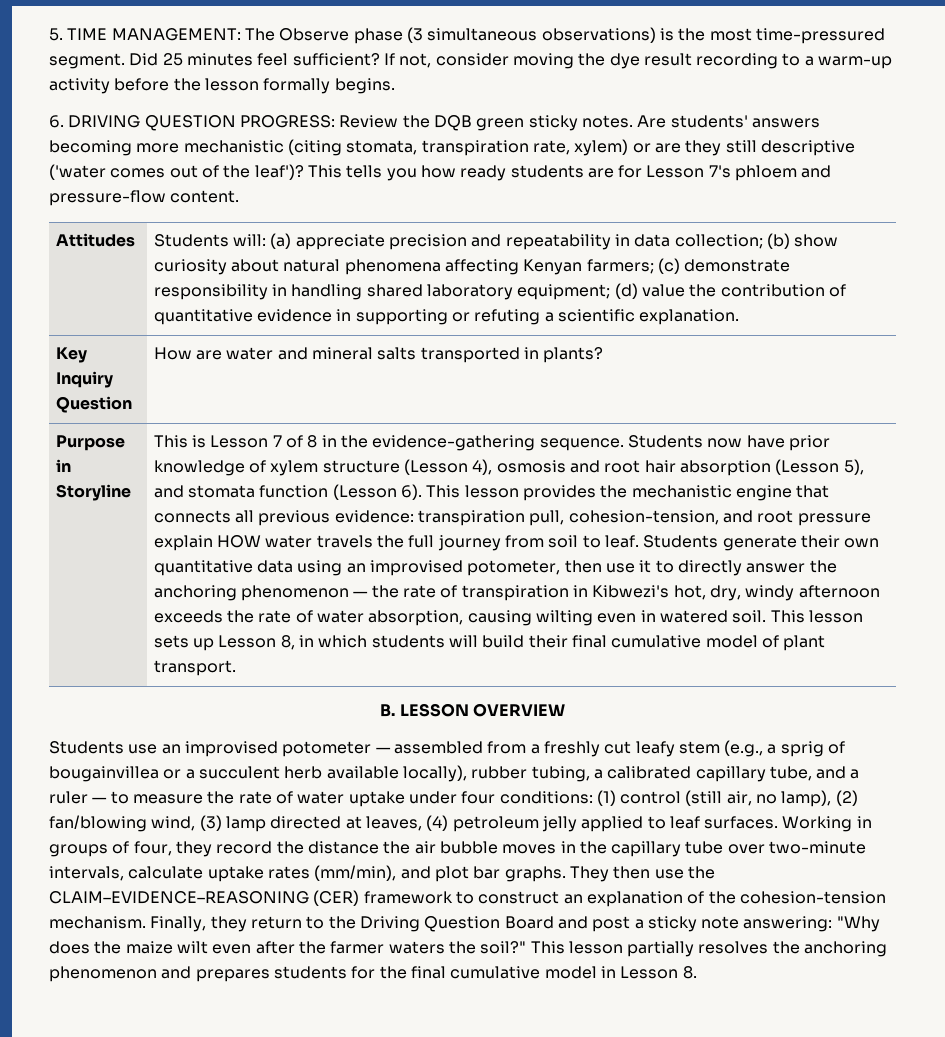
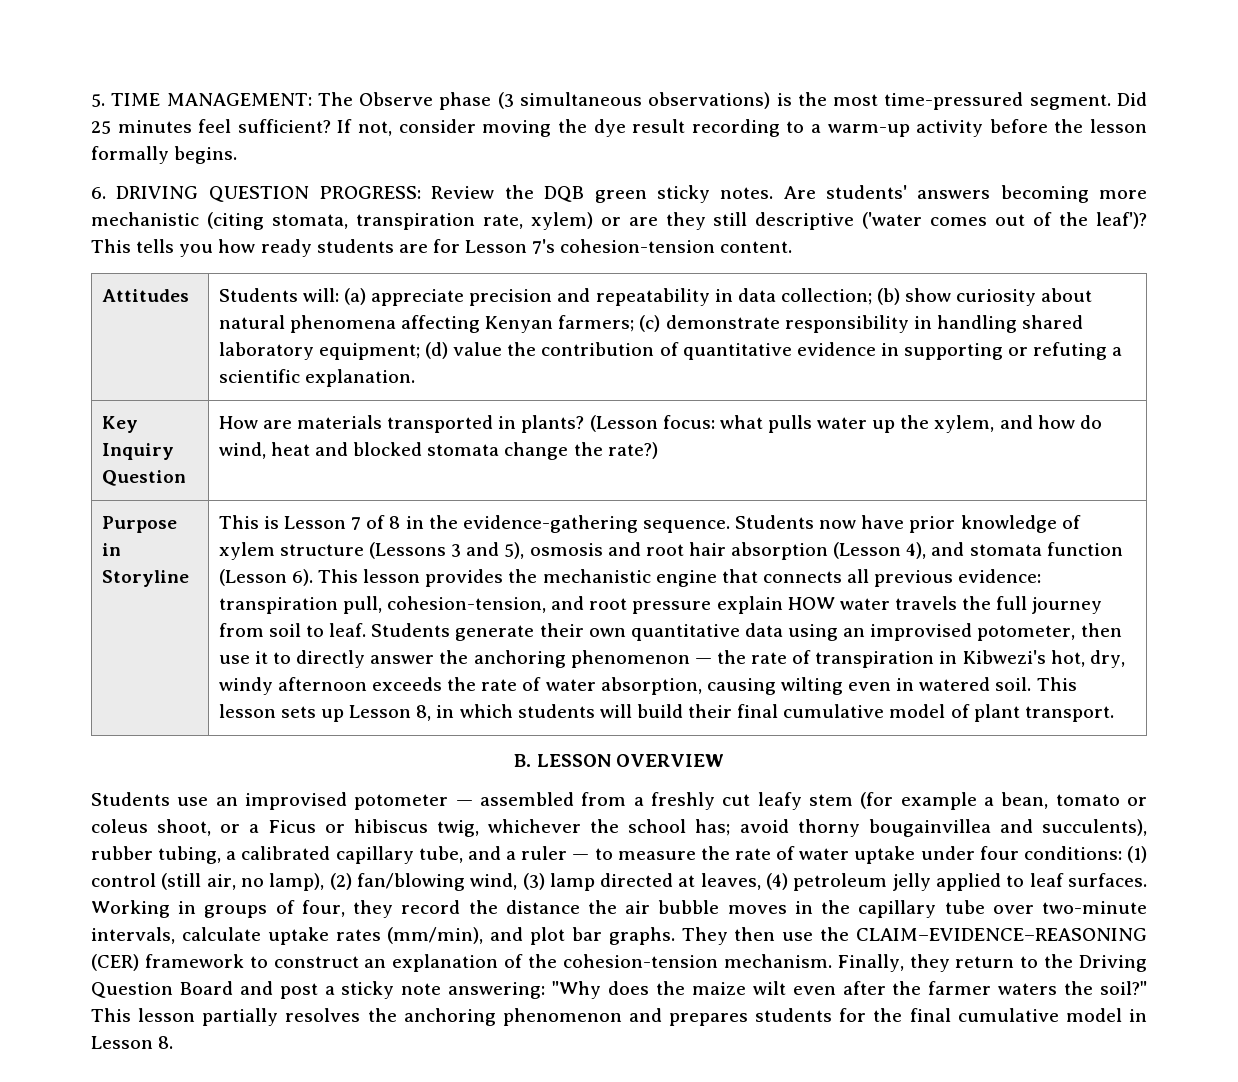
- This tells you how ready students are for Lesson 7's phloem and pressure-flow content.
+ This tells you how ready students are for Lesson 7's cohesion-tension content.
- Key Inquiry Question | How are water and mineral salts transported in plants?
+ Key Inquiry Question | How are materials transported in plants? (Lesson focus: what pulls water up the xylem, and how do wind, heat and blocked stomata change the rate?)
- Students now have prior knowledge of xylem structure (Lesson 4), osmosis and root hair absorption (Lesson 5), and stomata function (Lesson 6).
+ Students now have prior knowledge of xylem structure (Lessons 3 and 5), osmosis and root hair absorption (Lesson 4), and stomata function (Lesson 6).
- Students use an improvised potometer — assembled from a freshly cut leafy stem (e.g., a sprig of bougainvillea or a succulent herb available locally), rubber tubing, a calibrated capillary tube, and a ruler — to measure the rate of water uptake under four conditions: (1) control (still air, no lamp), (2) fan/blowing wind, (3) lamp directed at leaves, (4) petroleum jelly applied to leaf surfaces.
+ Students use an improvised potometer — assembled from a freshly cut leafy stem (for example a bean, tomato or coleus shoot, or a Ficus or hibiscus twig, whichever the school has; avoid thorny bougainvillea and succulents), rubber tubing, a calibrated capillary tube, and a ruler — to measure the rate of water uptake under four conditions: (1) control (still air, no lamp), (2) fan/blowing wind, (3) lamp directed at leaves, (4) petroleum jelly applied to leaf surfaces.

